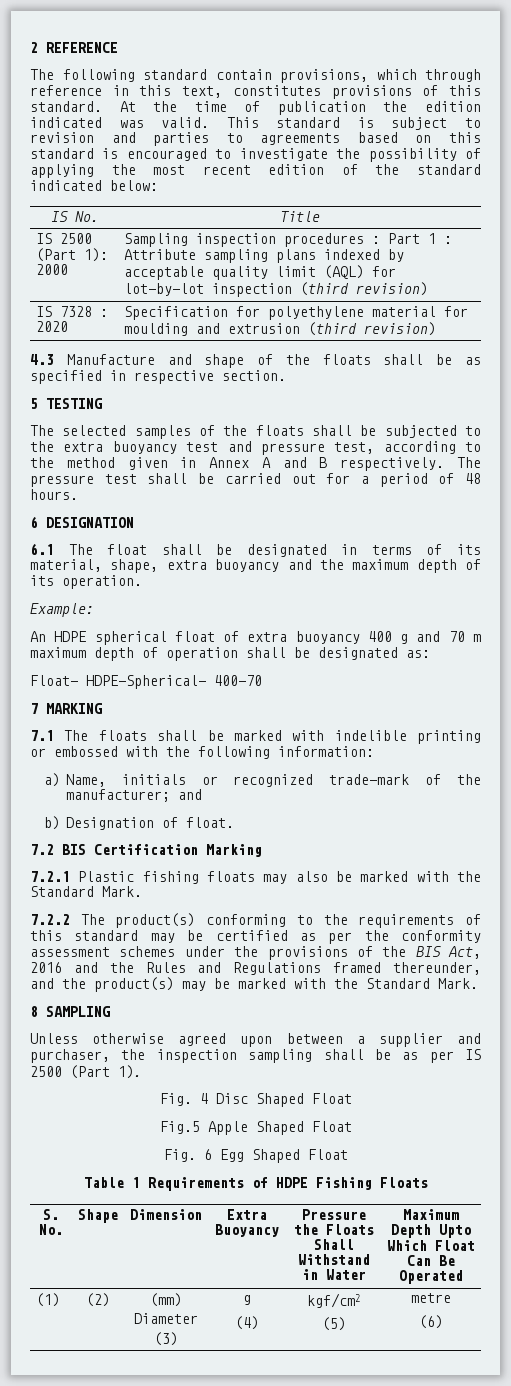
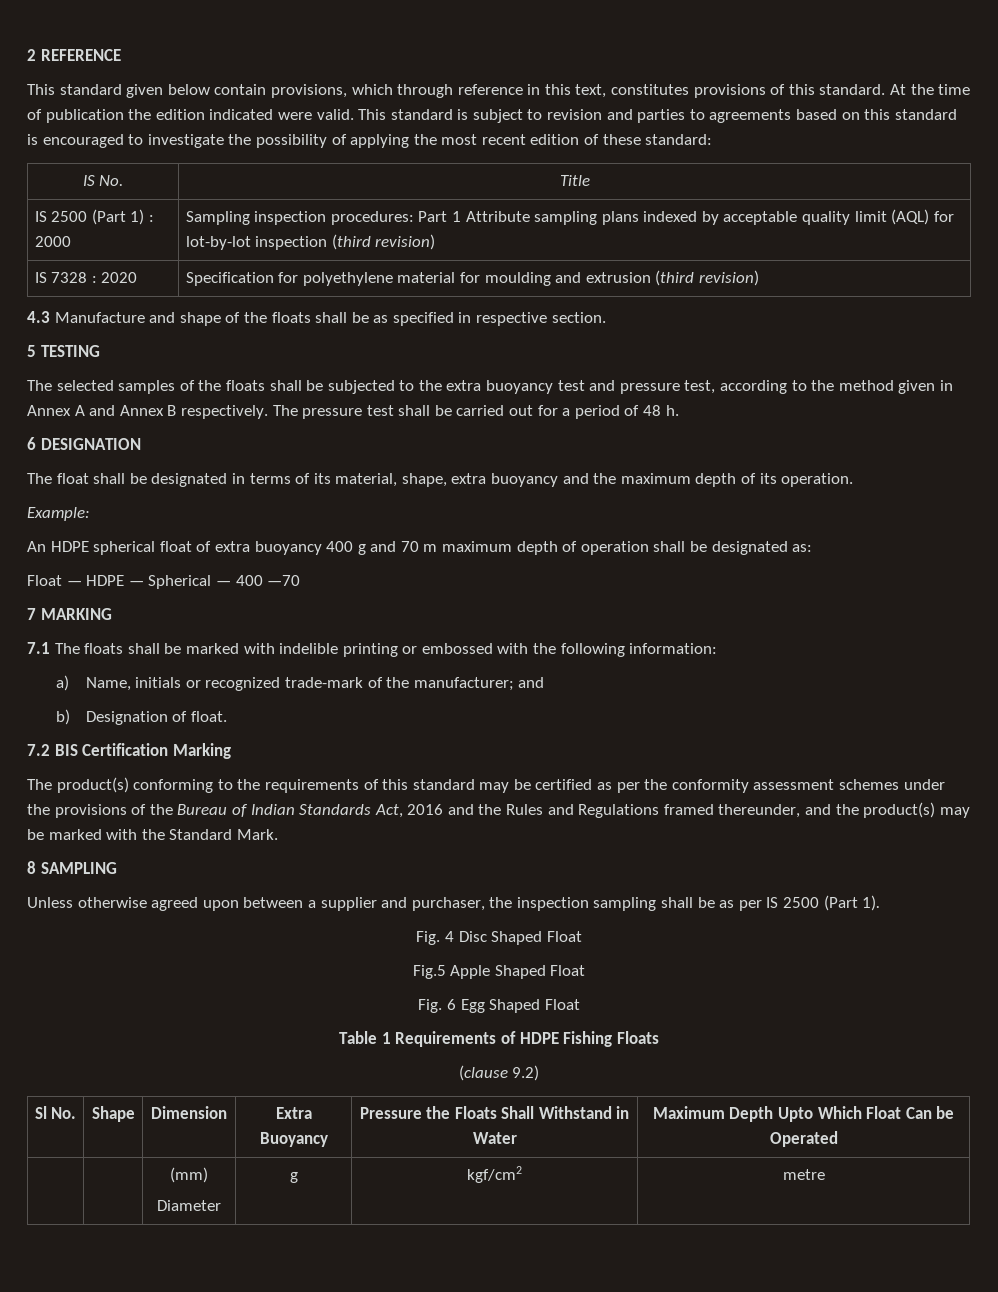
- The following standard contain provisions, which through reference in this text, constitutes provisions of this standard.
+ This standard given below contain provisions, which through reference in this text, constitutes provisions of this standard.
- At the time of publication the edition indicated was valid.
+ At the time of publication the edition indicated were valid.
- This standard is subject to revision and parties to agreements based on this standard is encouraged to investigate the possibility of applying the most recent edition of the standard indicated below:
+ This standard is subject to revision and parties to agreements based on this standard is encouraged to investigate the possibility of applying the most recent edition of these standard:
- IS 2500 (Part 1): 2000 | Sampling inspection procedures : Part 1 : Attribute sampling plans indexed by acceptable quality limit (AQL) for lot-by-lot inspection (third revision)
+ IS 2500 (Part 1) : 2000 | Sampling inspection procedures: Part 1 Attribute sampling plans indexed by acceptable quality limit (AQL) for lot-by-lot inspection (third revision)
- The selected samples of the floats shall be subjected to the extra buoyancy test and pressure test, according to the method given in Annex A and B respectively.
+ The selected samples of the floats shall be subjected to the extra buoyancy test and pressure test, according to the method given in Annex A and Annex B respectively.
- The pressure test shall be carried out for a period of 48 hours.
+ The pressure test shall be carried out for a period of 48 h.
- 6.1 The float shall be designated in terms of its material, shape, extra buoyancy and the maximum depth of its operation.
+ The float shall be designated in terms of its material, shape, extra buoyancy and the maximum depth of its operation.
- Float— HDPE—Spherical— 400—70
+ Float — HDPE — Spherical — 400 —70
- 7.2.1 Plastic fishing floats may also be marked with the Standard Mark.
- 7.2.2 The product(s) conforming to the requirements of this standard may be certified as per the conformity assessment schemes under the provisions of the BIS Act, 2016 and the Rules and Regulations framed thereunder, and the product(s) may be marked with the Standard Mark.
+ The product(s) conforming to the requirements of this standard may be certified as per the conformity assessment schemes under the provisions of the Bureau of Indian Standards Act, 2016 and the Rules and Regulations framed thereunder, and the product(s) may be marked with the Standard Mark.
- S. No. | Shape | Dimension | Extra Buoyancy | Pressure the Floats Shall Withstand in Water | Maximum Depth Upto Which Float Can Be Operated
+ (clause 9.2)
+ Sl No. | Shape | Dimension | Extra Buoyancy | Pressure the Floats Shall Withstand in Water | Maximum Depth Upto Which Float Can be Operated
- (1) | (2) | (mm)
- Diameter
- (3) | g
- (4) | kgf/cm2
- (5) | metre
- (6)
+ | | (mm)
+ Diameter | g | kgf/cm2 | metre

